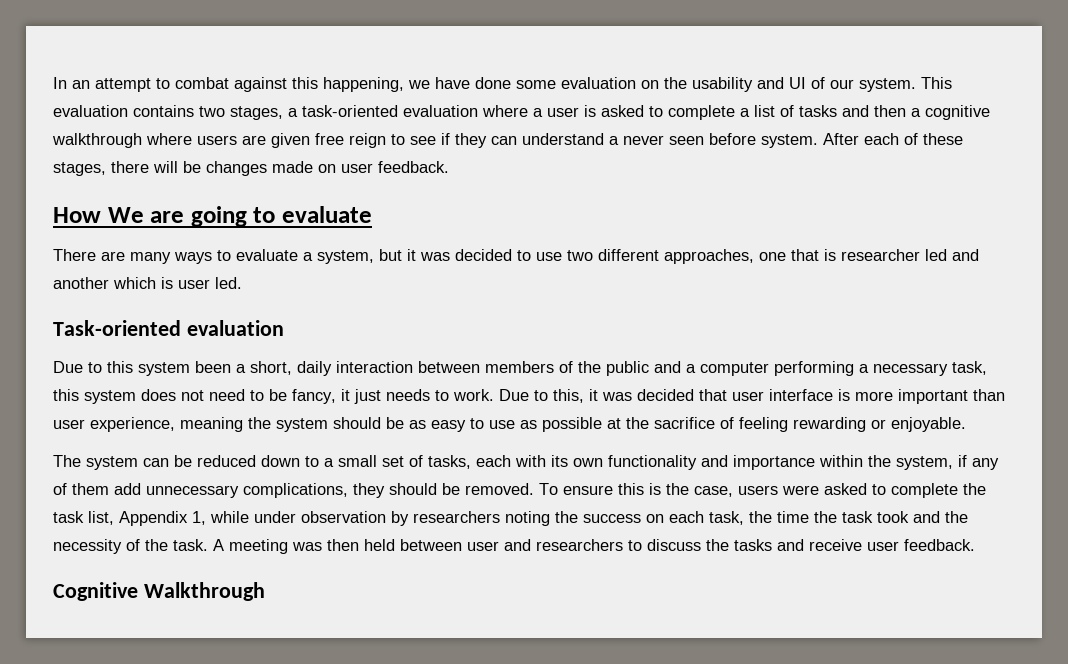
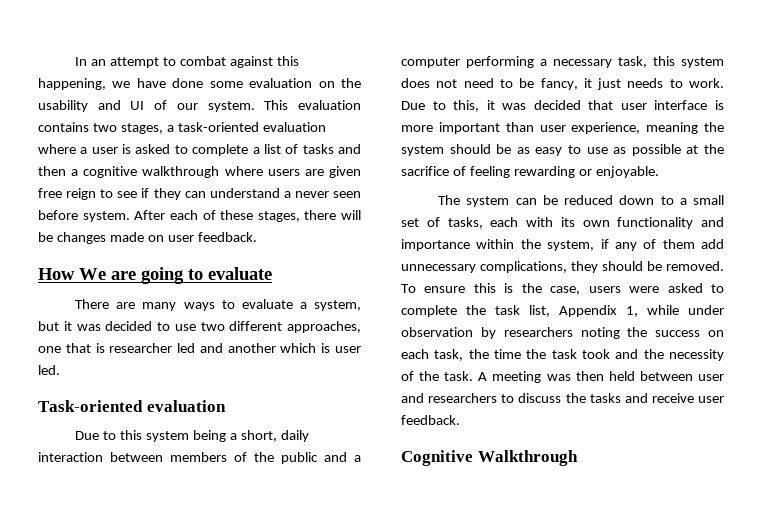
- Due to this system been a short, daily interaction between members of the public and a computer performing a necessary task, this system does not need to be fancy, it just needs to work.
+ Due to this system being a short, daily interaction between members of the public and a computer performing a necessary task, this system does not need to be fancy, it just needs to work.

